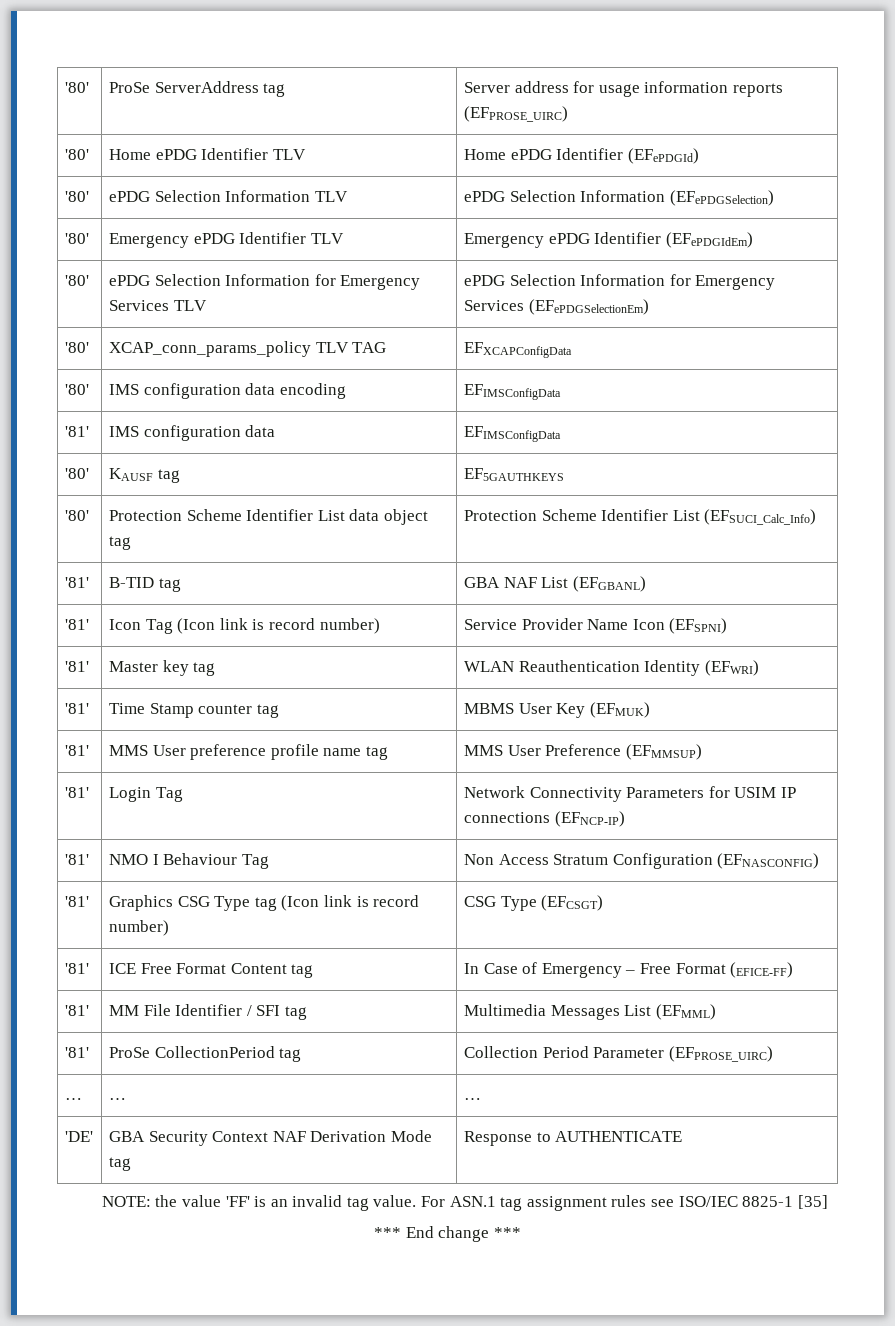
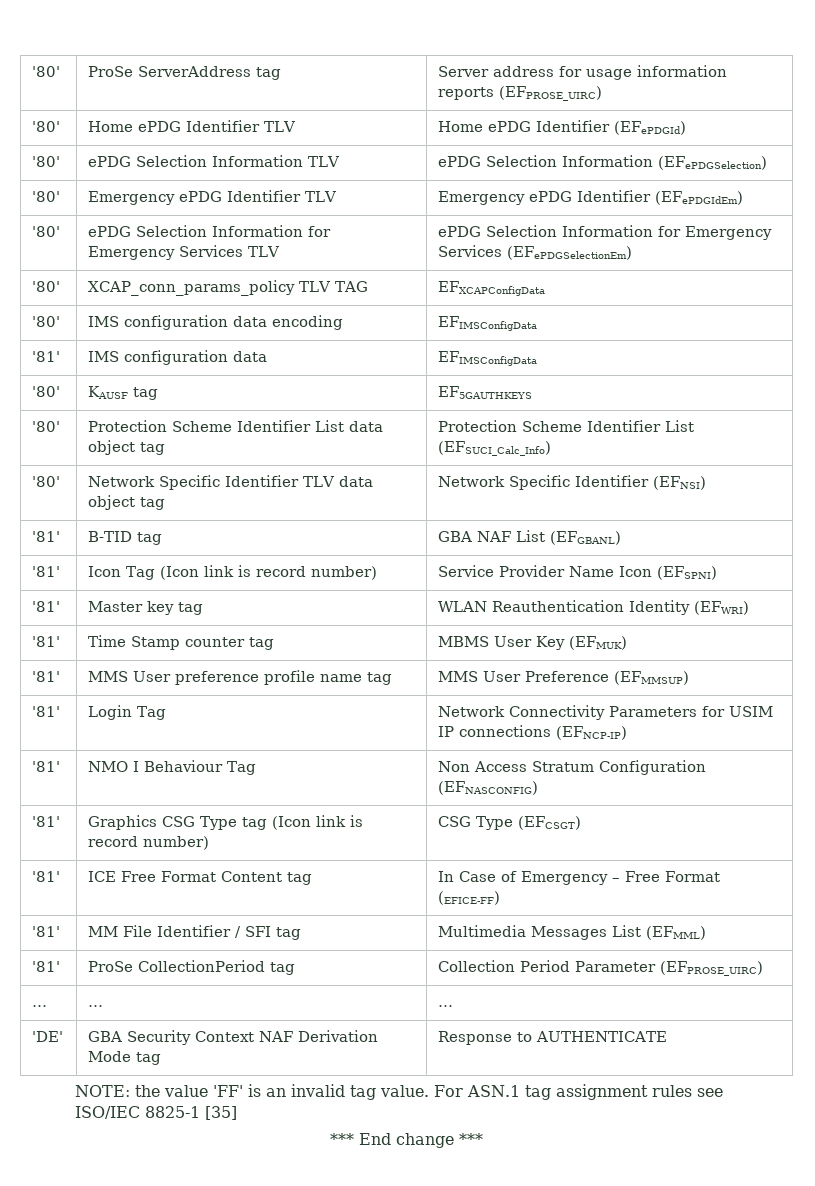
+ '80' | Network Specific Identifier TLV data object tag | Network Specific Identifier (EFNSI)

